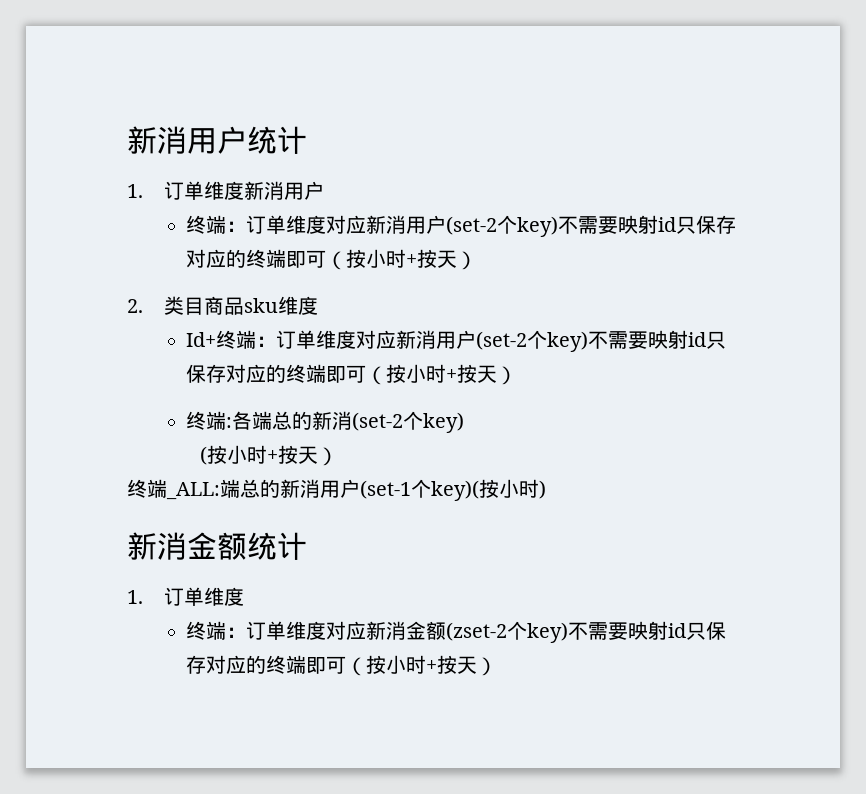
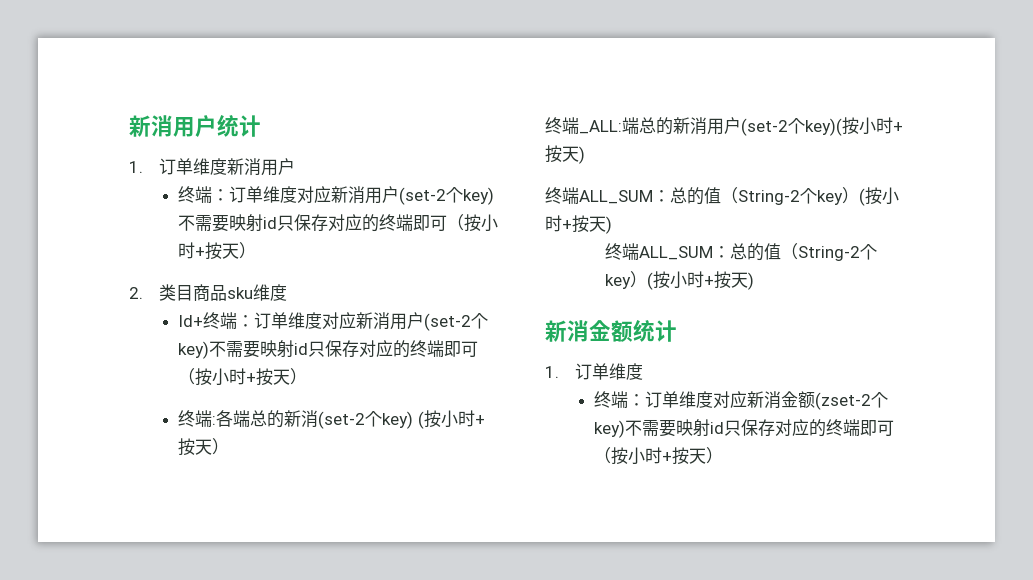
- 终端:各端总的新消(set-2个key)
- (按小时+按天）
+ 终端:各端总的新消(set-2个key) (按小时+按天）
- 终端_ALL:端总的新消用户(set-1个key)(按小时)
+ 终端_ALL:端总的新消用户(set-2个key)(按小时+按天)
+ 终端ALL_SUM：总的值（String-2个key）(按小时+按天)
+ 终端ALL_SUM：总的值（String-2个key）(按小时+按天)

